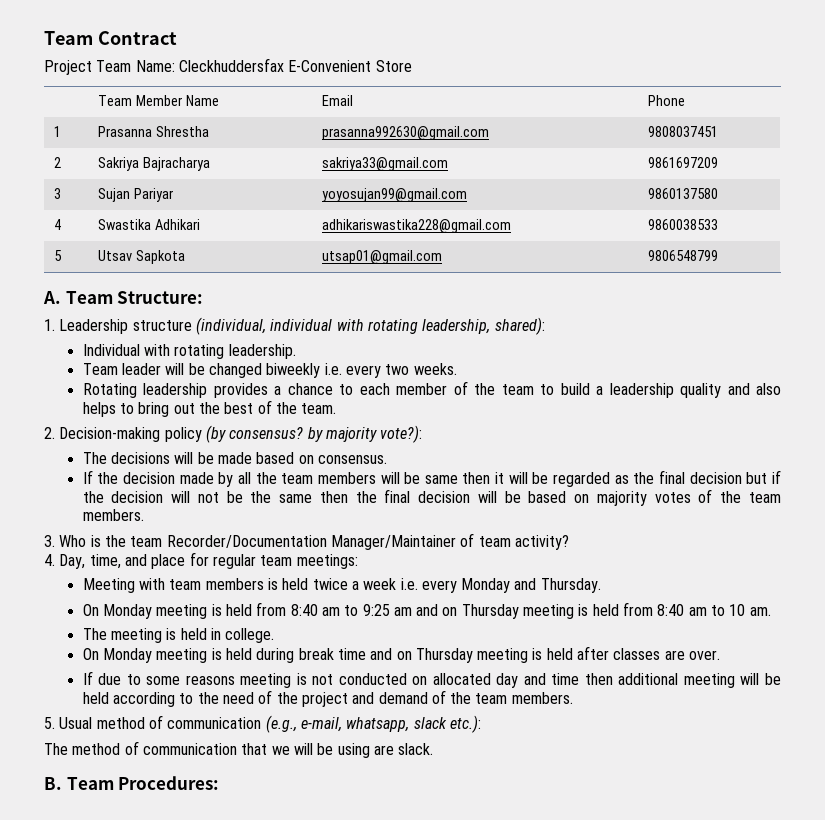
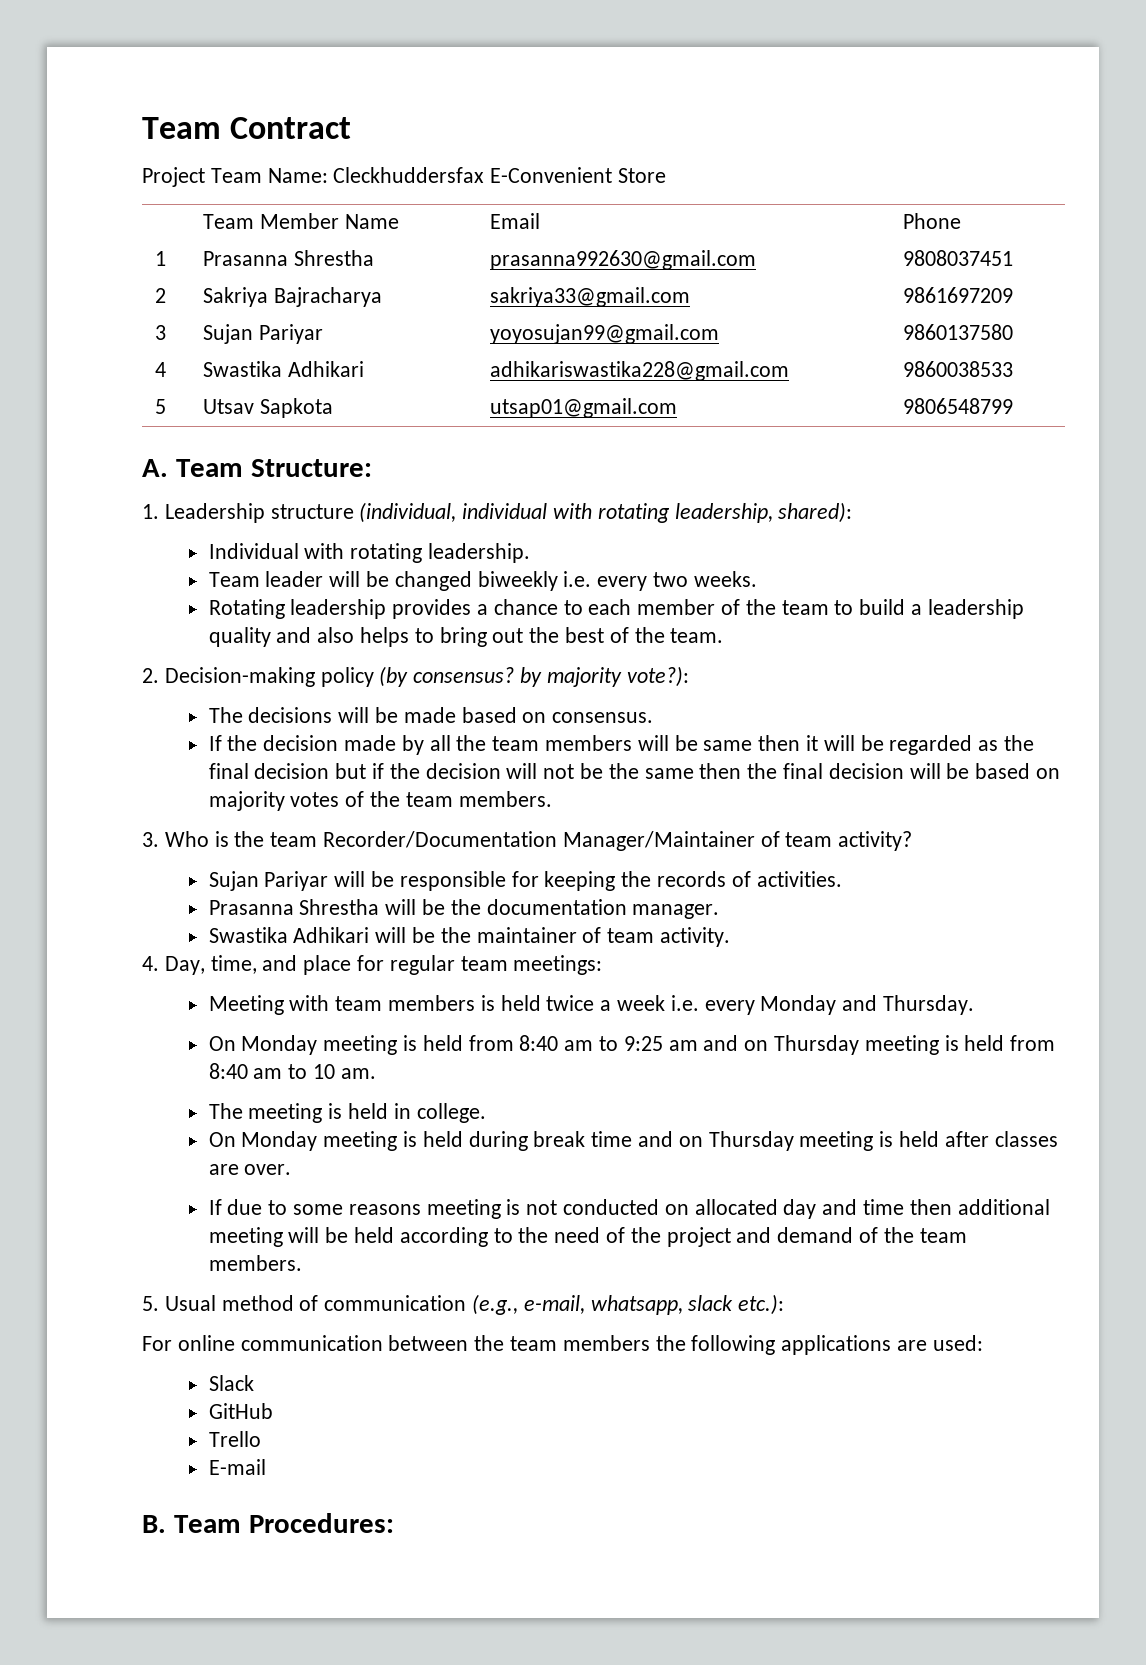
+ Sujan Pariyar will be responsible for keeping the records of activities.
+ Prasanna Shrestha will be the documentation manager.
+ Swastika Adhikari will be the maintainer of team activity.
- The method of communication that we will be using are slack.
+ For online communication between the team members the following applications are used:
+ Slack
+ GitHub
+ Trello
+ E-mail

